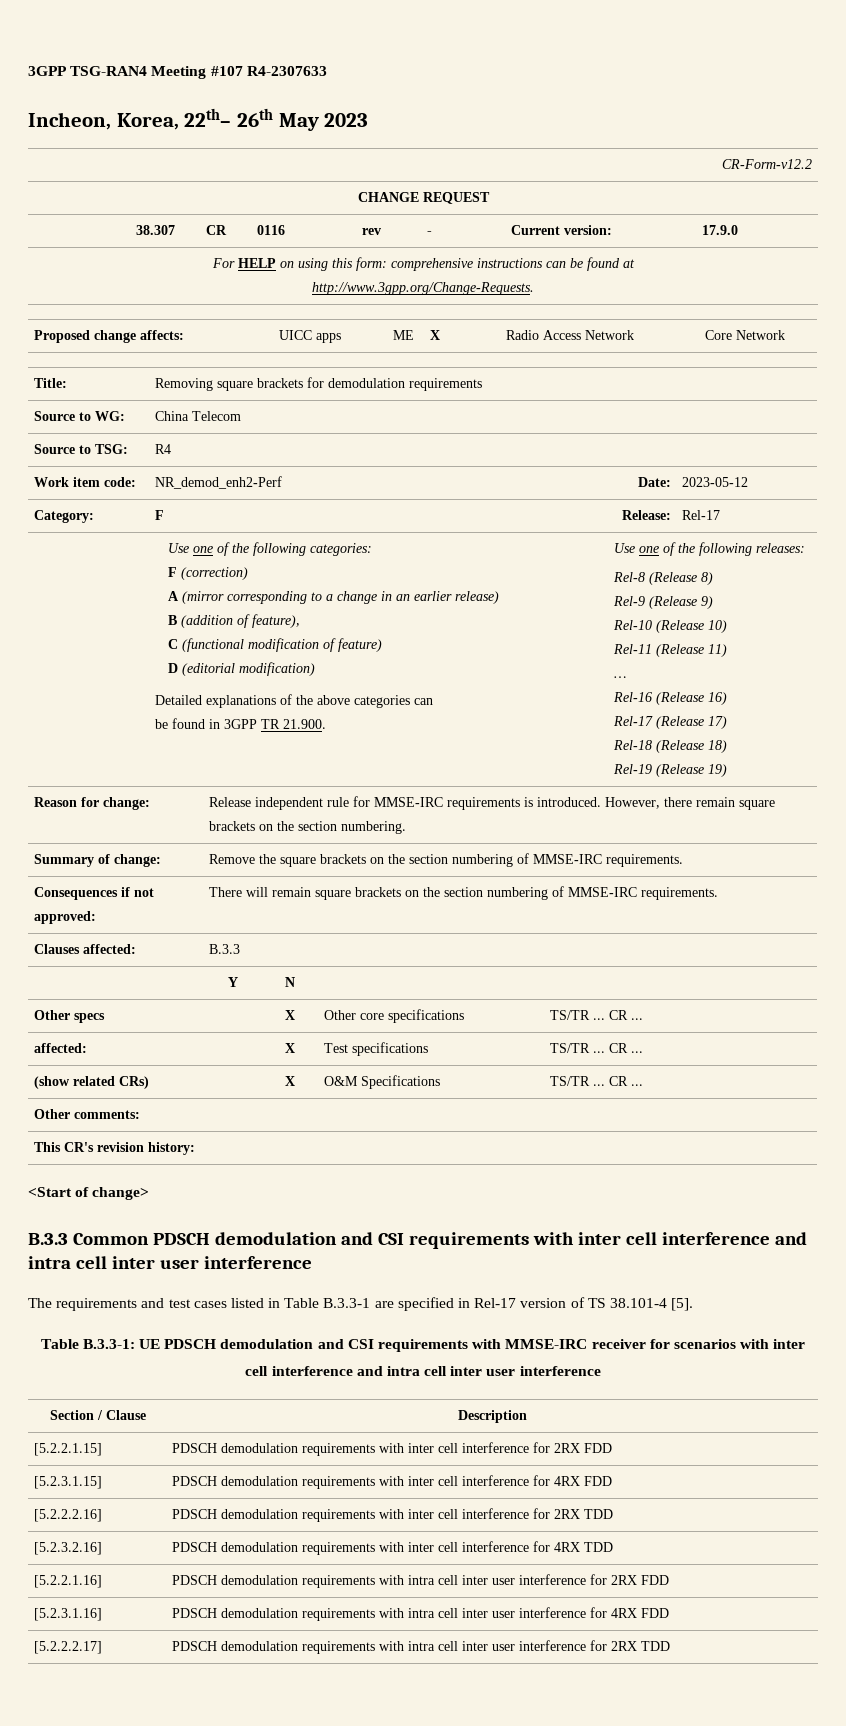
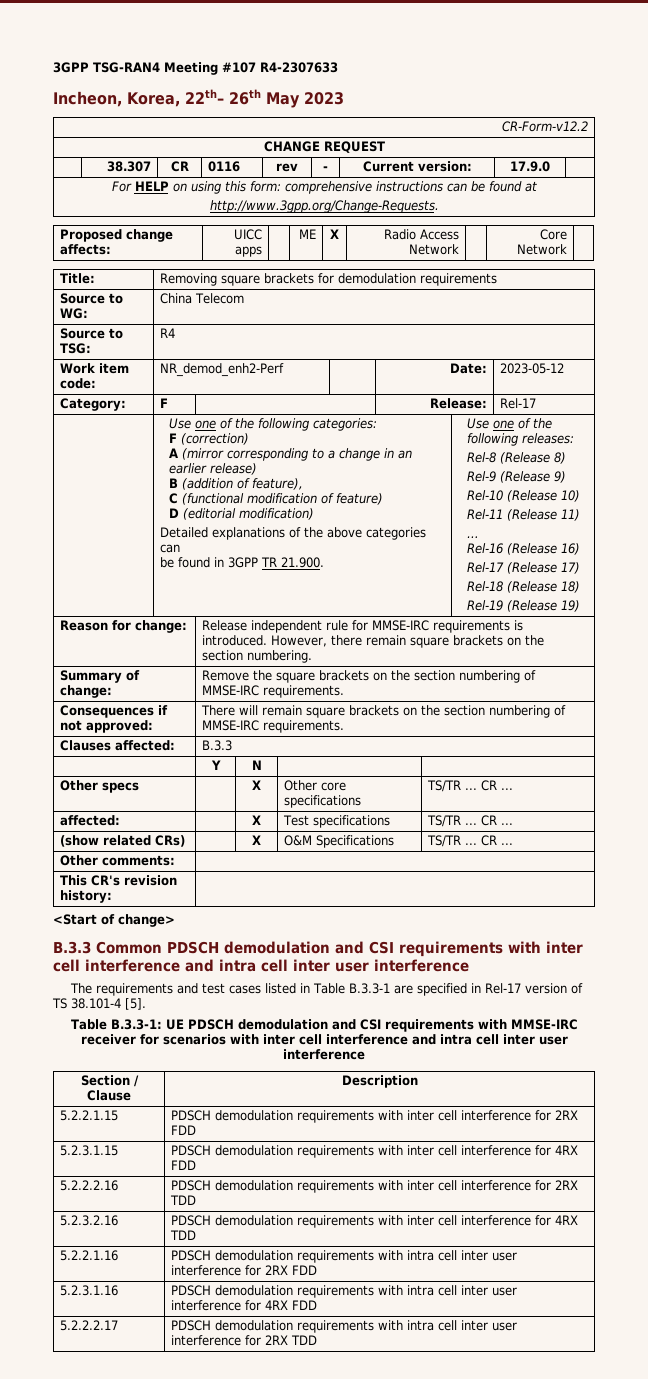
- [5.2.2.1.15] | PDSCH demodulation requirements with inter cell interference for 2RX FDD
+ 5.2.2.1.15 | PDSCH demodulation requirements with inter cell interference for 2RX FDD
- [5.2.3.1.15] | PDSCH demodulation requirements with inter cell interference for 4RX FDD
+ 5.2.3.1.15 | PDSCH demodulation requirements with inter cell interference for 4RX FDD
- [5.2.2.2.16] | PDSCH demodulation requirements with inter cell interference for 2RX TDD
+ 5.2.2.2.16 | PDSCH demodulation requirements with inter cell interference for 2RX TDD
- [5.2.3.2.16] | PDSCH demodulation requirements with inter cell interference for 4RX TDD
+ 5.2.3.2.16 | PDSCH demodulation requirements with inter cell interference for 4RX TDD
- [5.2.2.1.16] | PDSCH demodulation requirements with intra cell inter user interference for 2RX FDD
+ 5.2.2.1.16 | PDSCH demodulation requirements with intra cell inter user interference for 2RX FDD
- [5.2.3.1.16] | PDSCH demodulation requirements with intra cell inter user interference for 4RX FDD
+ 5.2.3.1.16 | PDSCH demodulation requirements with intra cell inter user interference for 4RX FDD
- [5.2.2.2.17] | PDSCH demodulation requirements with intra cell inter user interference for 2RX TDD
+ 5.2.2.2.17 | PDSCH demodulation requirements with intra cell inter user interference for 2RX TDD

